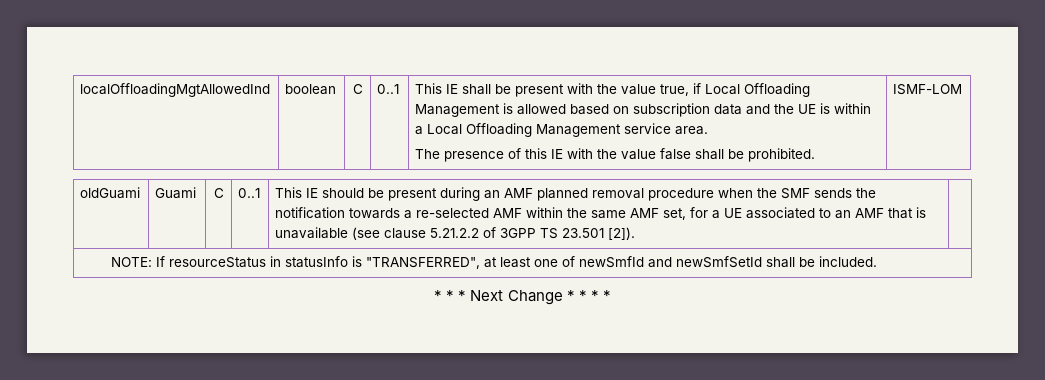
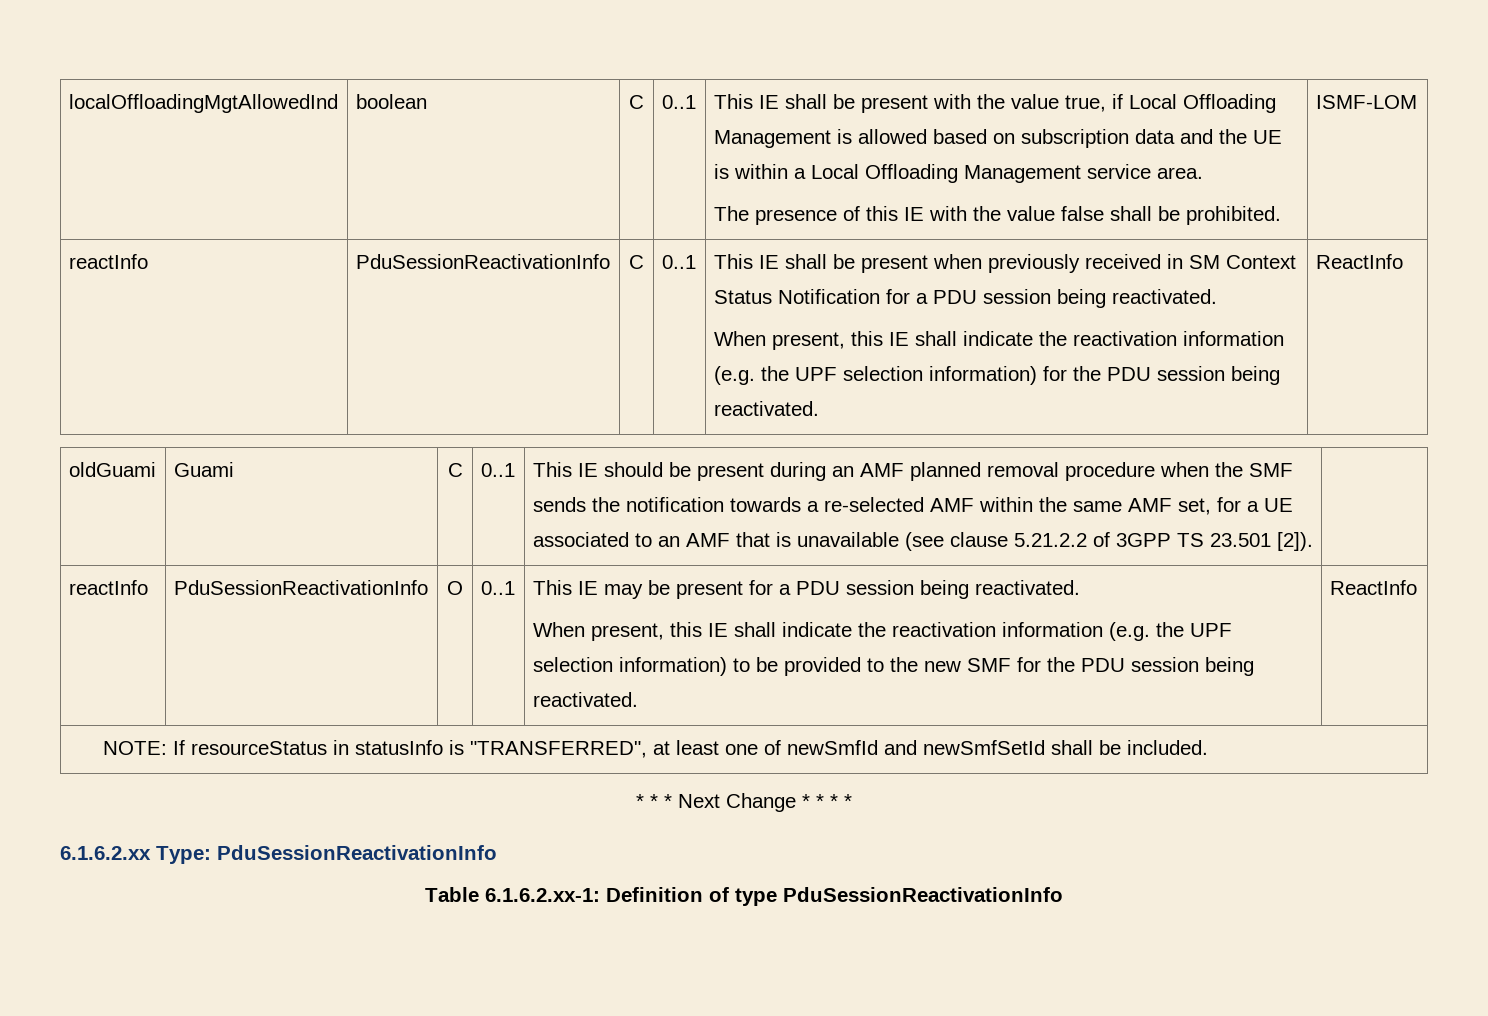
+ reactInfo | PduSessionReactivationInfo | C | 0..1 | This IE shall be present when previously received in SM Context Status Notification for a PDU session being reactivated.
+ When present, this IE shall indicate the reactivation information (e.g. the UPF selection information) for the PDU session being reactivated. | ReactInfo
+ reactInfo | PduSessionReactivationInfo | O | 0..1 | This IE may be present for a PDU session being reactivated.
+ When present, this IE shall indicate the reactivation information (e.g. the UPF selection information) to be provided to the new SMF for the PDU session being reactivated. | ReactInfo
+ 6.1.6.2.xx Type: PduSessionReactivationInfo
+ Table 6.1.6.2.xx-1: Definition of type PduSessionReactivationInfo

